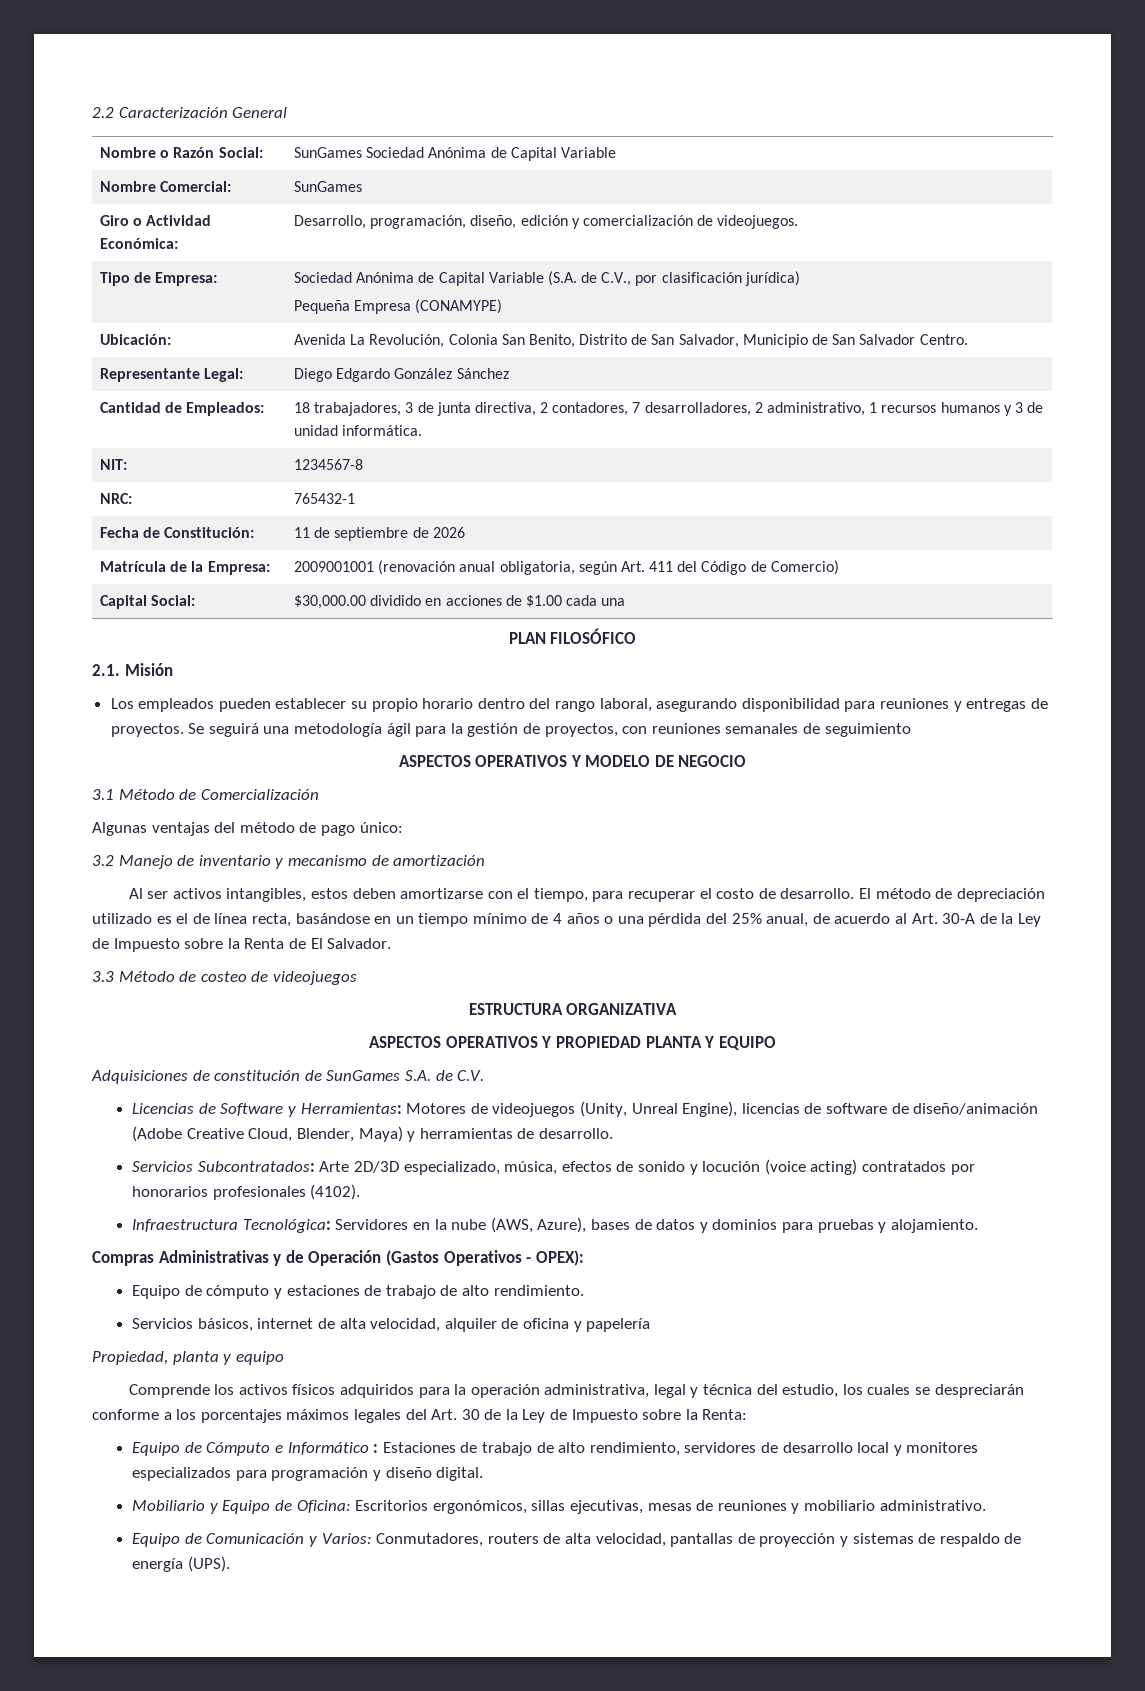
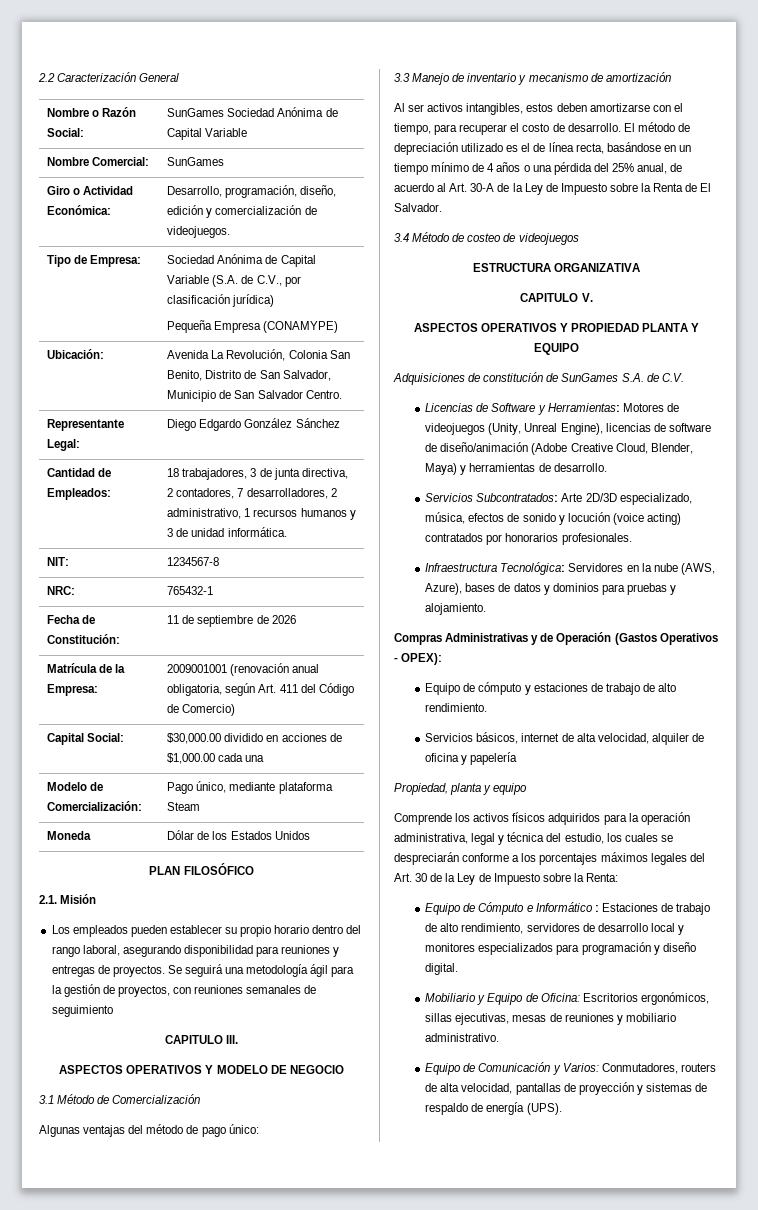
- Capital Social: | $30,000.00 dividido en acciones de $1.00 cada una
+ Capital Social: | $30,000.00 dividido en acciones de $1,000.00 cada una
+ Modelo de Comercialización: | Pago único, mediante plataforma Steam
+ Moneda | Dólar de los Estados Unidos
+ CAPITULO III.
- 3.2 Manejo de inventario y mecanismo de amortización
+ 3.3 Manejo de inventario y mecanismo de amortización
- 3.3 Método de costeo de videojuegos
+ 3.4 Método de costeo de videojuegos
+ CAPITULO V.
- Servicios Subcontratados: Arte 2D/3D especializado, música, efectos de sonido y locución (voice acting) contratados por honorarios profesionales (4102).
+ Servicios Subcontratados: Arte 2D/3D especializado, música, efectos de sonido y locución (voice acting) contratados por honorarios profesionales.

